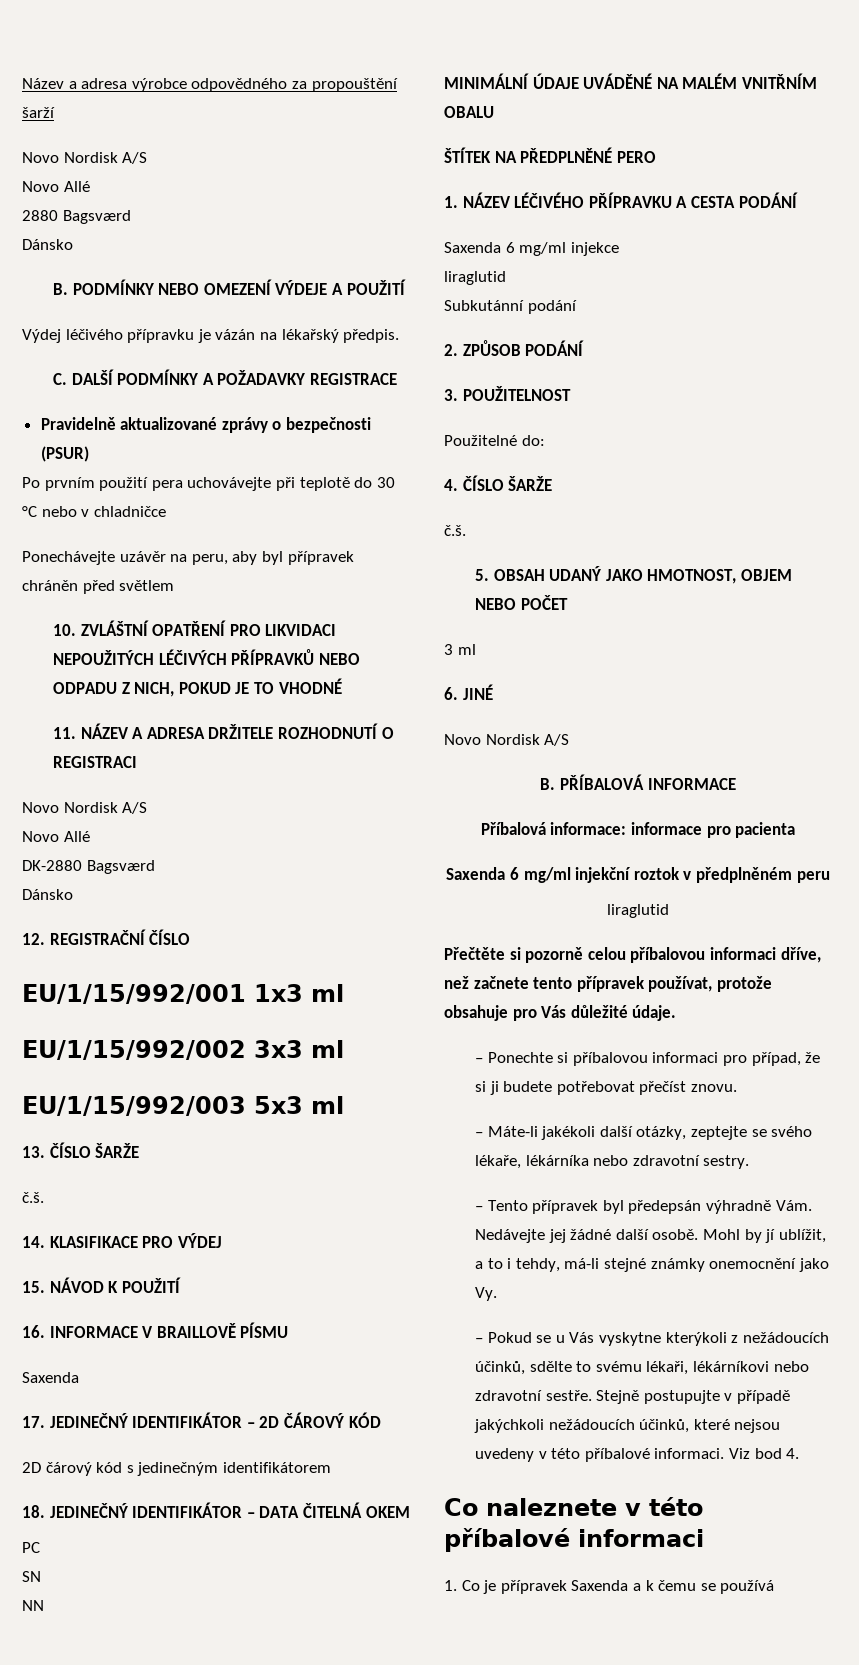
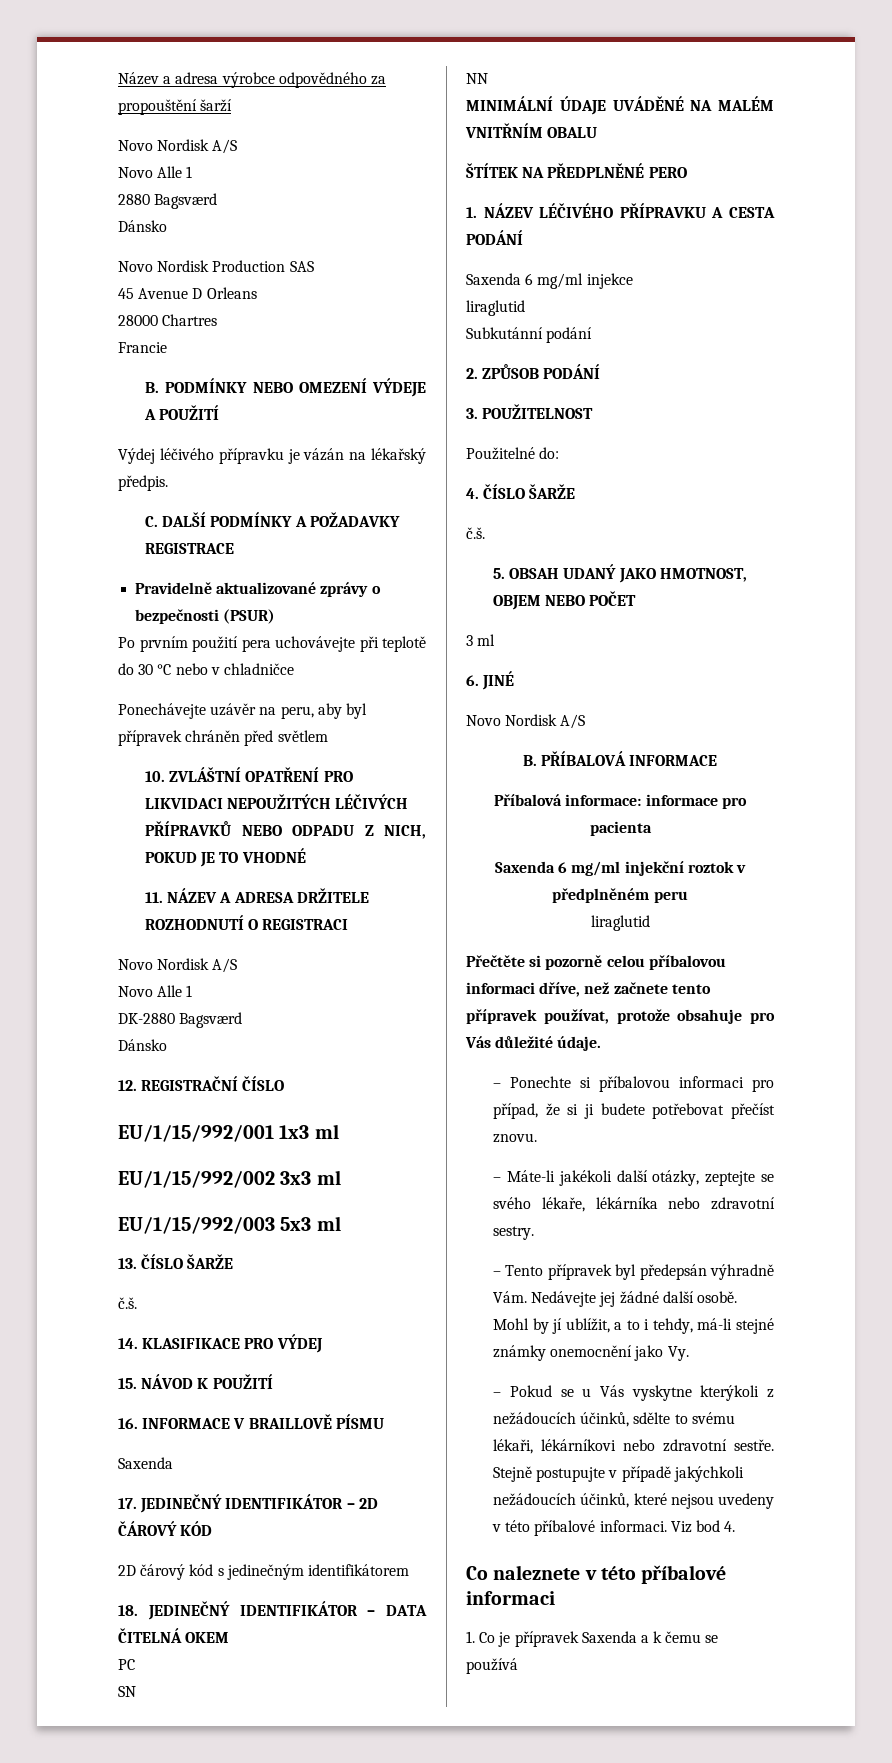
  Název a adresa výrobce odpovědného za propouštění šarží
  Novo Nordisk A/S
- Novo Allé
+ Novo Alle 1
+ Novo Nordisk Production SAS
+ 45 Avenue D Orleans
+ 28000 Chartres
+ Francie
  11. NÁZEV A ADRESA DRŽITELE ROZHODNUTÍ O REGISTRACI
  Novo Nordisk A/S
- Novo Allé
+ Novo Alle 1

